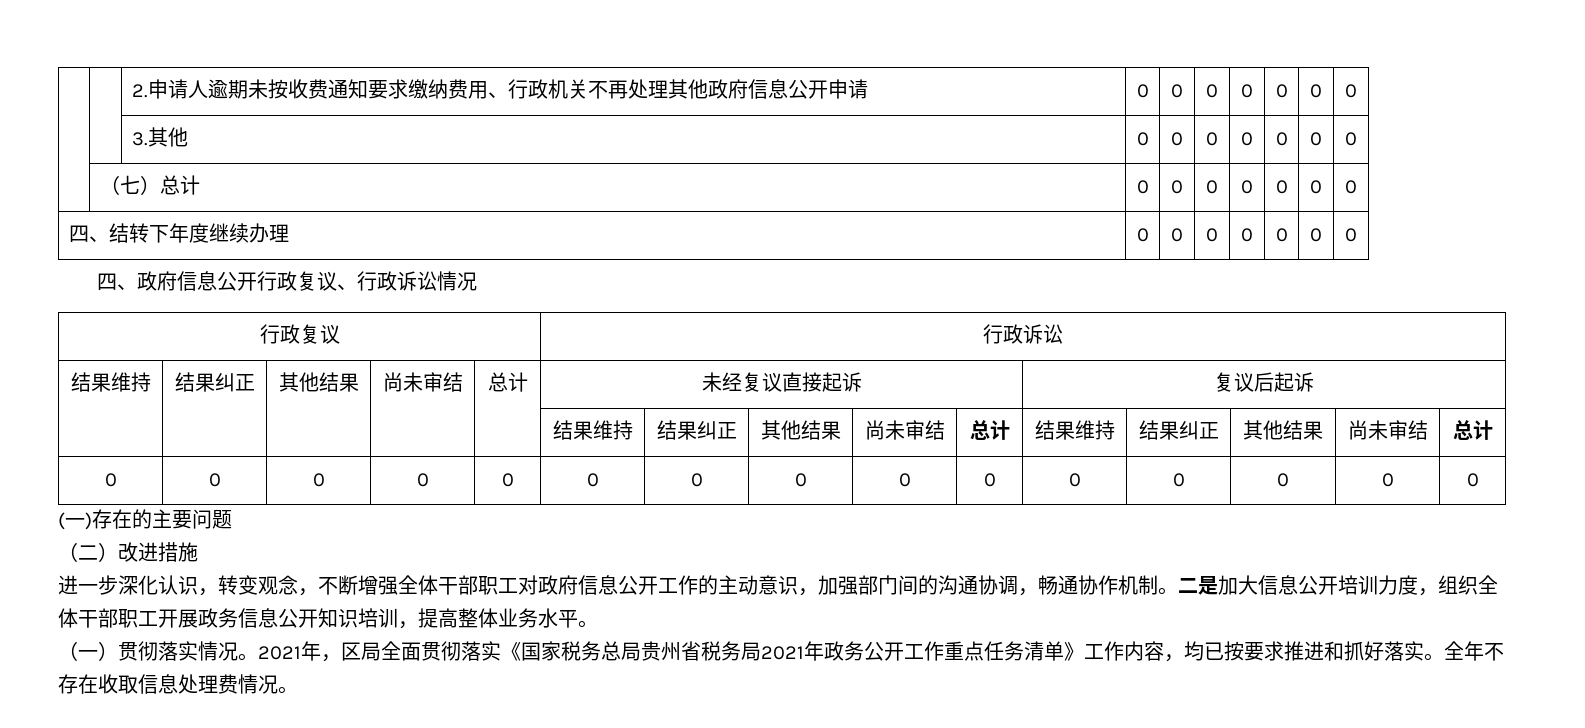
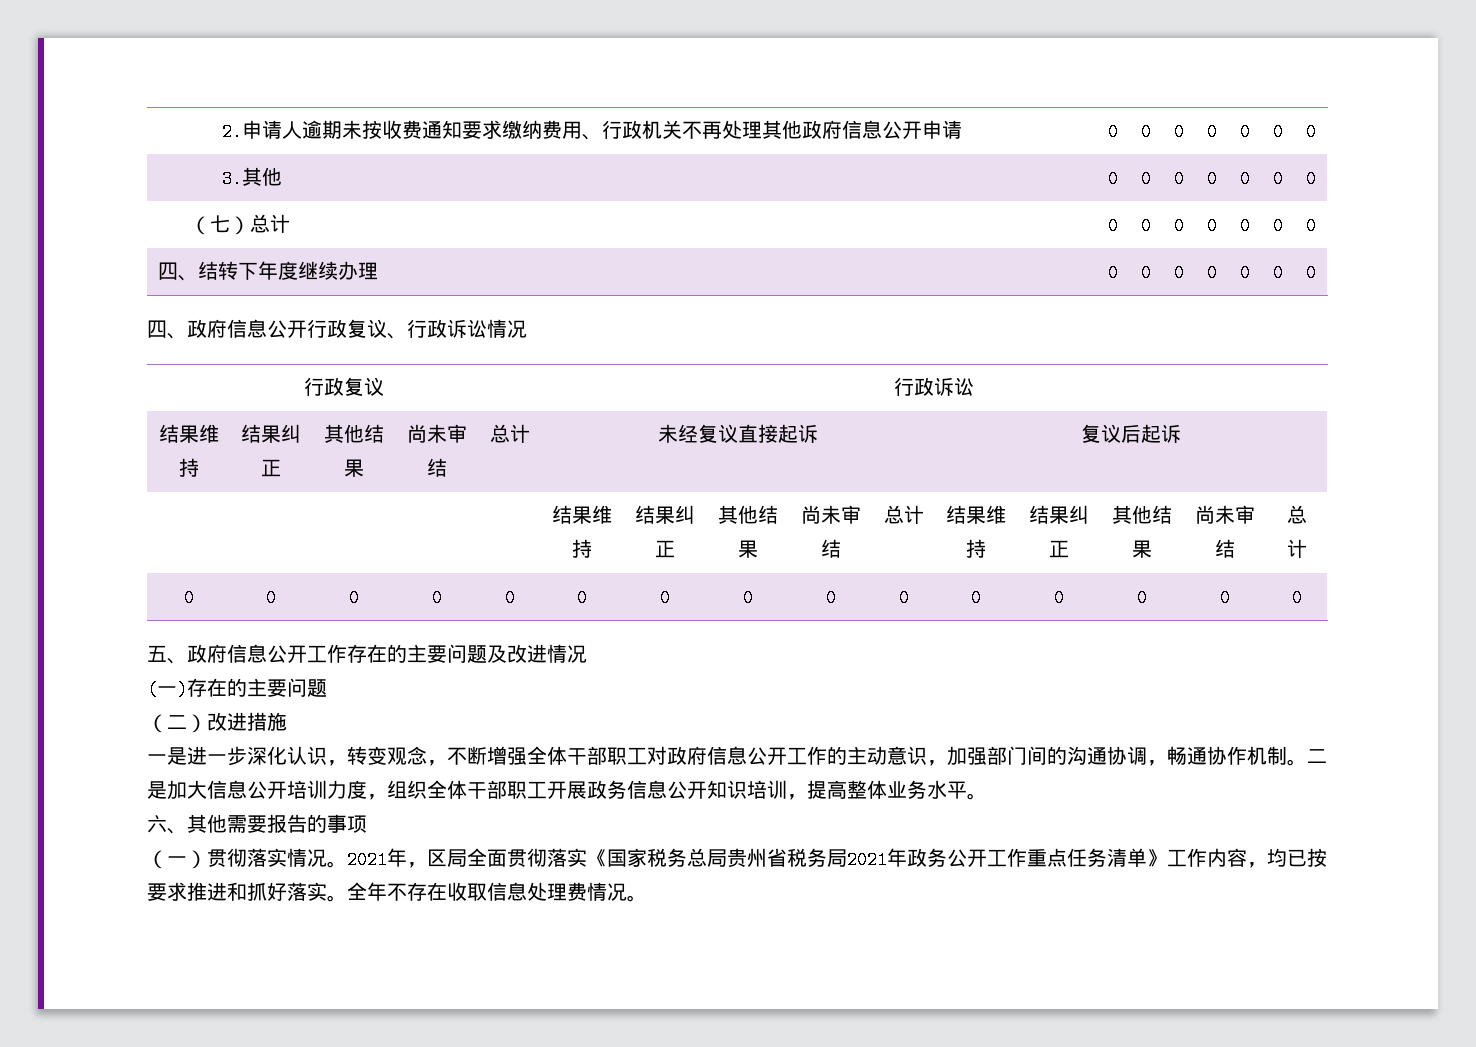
+ 五、政府信息公开工作存在的主要问题及改进情况
- 进一步深化认识，转变观念，不断增强全体干部职工对政府信息公开工作的主动意识，加强部门间的沟通协调，畅通协作机制。
+ 一是进一步深化认识，转变观念，不断增强全体干部职工对政府信息公开工作的主动意识，加强部门间的沟通协调，畅通协作机制。
+ 六、其他需要报告的事项

